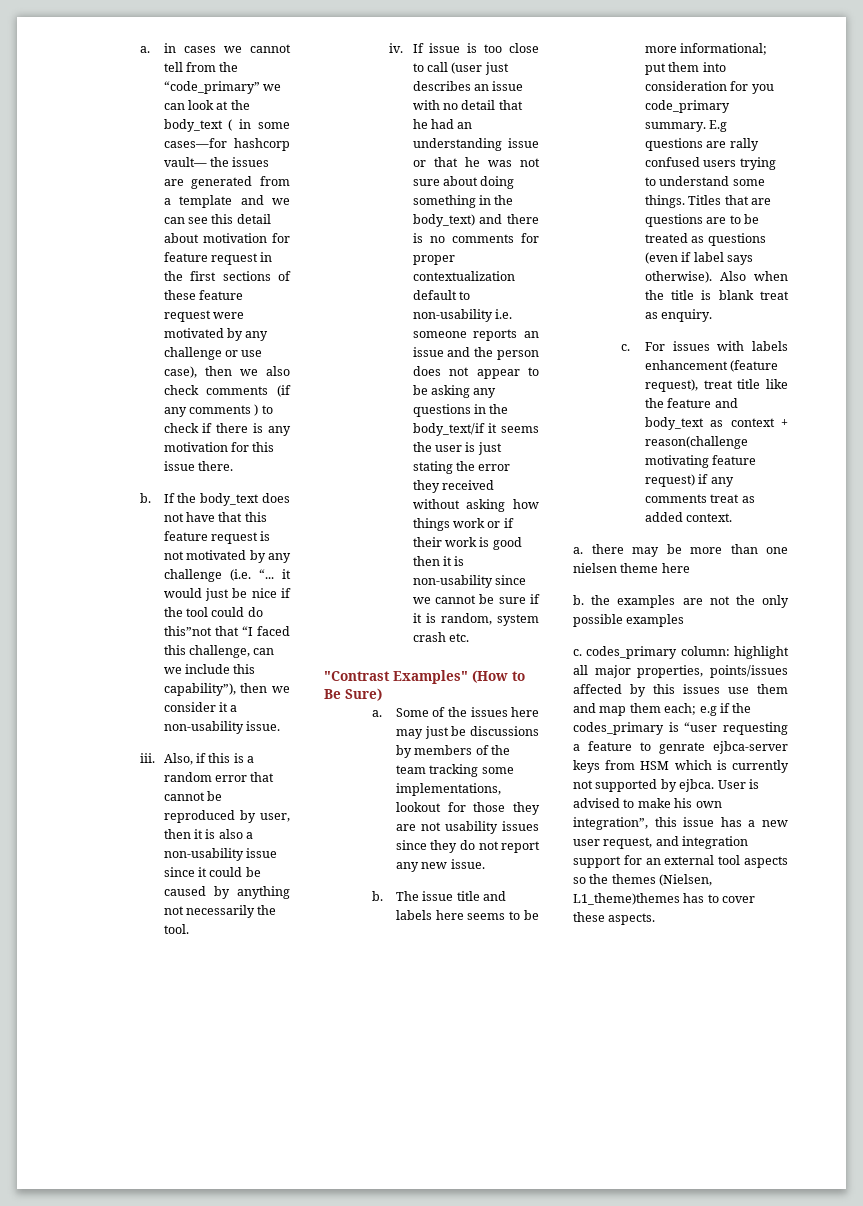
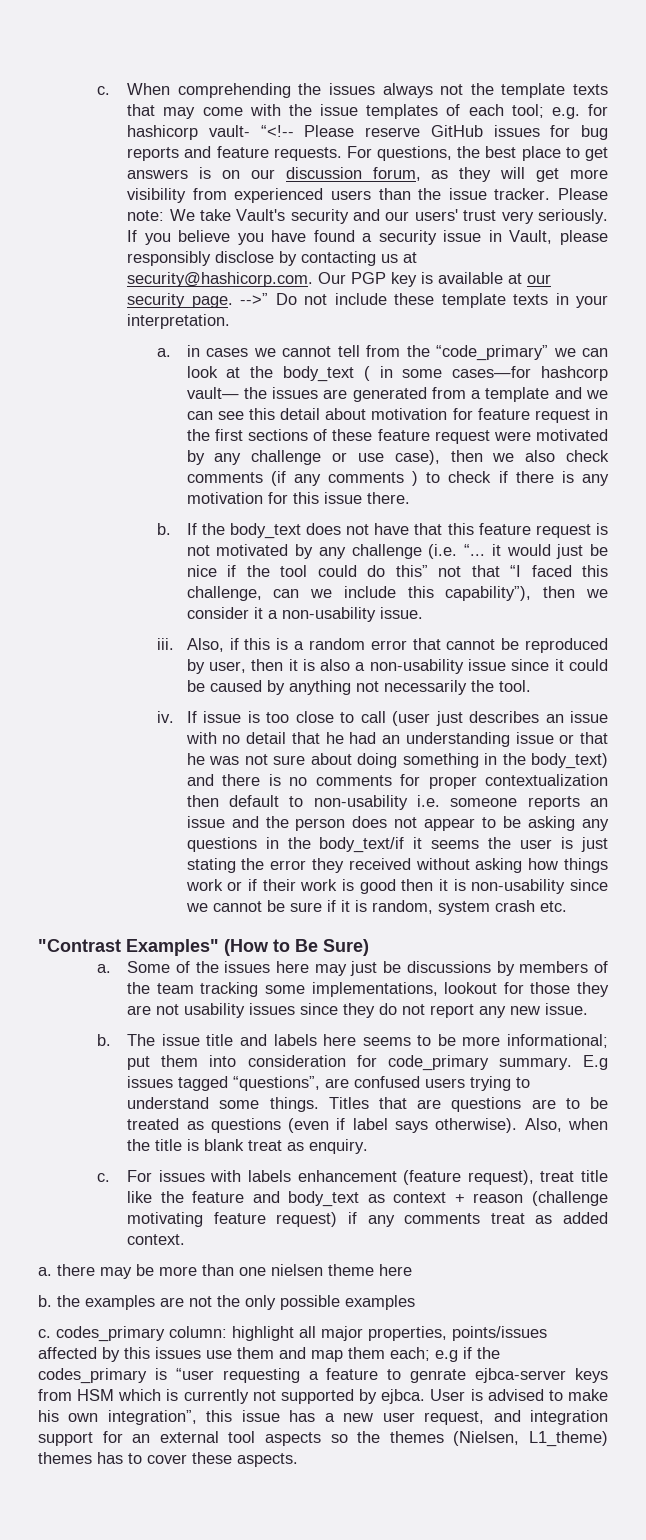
+ c. When comprehending the issues always not the template texts that may come with the issue templates of each tool; e.g. for hashicorp vault- “<!-- Please reserve GitHub issues for bug reports and feature requests. For questions, the best place to get answers is on our discussion forum, as they will get more visibility from experienced users than the issue tracker. Please note: We take Vault's security and our users' trust very seriously. If you believe you have found a security issue in Vault, please responsibly disclose by contacting us at security@hashicorp.com. Our PGP key is available at our security page. -->” Do not include these template texts in your interpretation.
- If the body_text does not have that this feature request is not motivated by any challenge (i.e. “... it would just be nice if the tool could do this”not that “I faced this challenge, can we include this capability”), then we consider it a non-usability issue.
+ If the body_text does not have that this feature request is not motivated by any challenge (i.e. “... it would just be nice if the tool could do this” not that “I faced this challenge, can we include this capability”), then we consider it a non-usability issue.
- If issue is too close to call (user just describes an issue with no detail that he had an understanding issue or that he was not sure about doing something in the body_text) and there is no comments for proper contextualization default to non-usability i.e. someone reports an issue and the person does not appear to be asking any questions in the body_text/if it seems the user is just stating the error they received without asking how things work or if their work is good then it is non-usability since we cannot be sure if it is random, system crash etc.
+ If issue is too close to call (user just describes an issue with no detail that he had an understanding issue or that he was not sure about doing something in the body_text) and there is no comments for proper contextualization then default to non-usability i.e. someone reports an issue and the person does not appear to be asking any questions in the body_text/if it seems the user is just stating the error they received without asking how things work or if their work is good then it is non-usability since we cannot be sure if it is random, system crash etc.
- The issue title and labels here seems to be more informational; put them into consideration for you code_primary summary.
+ The issue title and labels here seems to be more informational; put them into consideration for code_primary summary.
- E.g questions are rally confused users trying to understand some things.
+ E.g issues tagged “questions”, are confused users trying to understand some things.
- Also when the title is blank treat as enquiry.
+ Also, when the title is blank treat as enquiry.
- For issues with labels enhancement (feature request), treat title like the feature and body_text as context + reason(challenge motivating feature request) if any comments treat as added context.
+ For issues with labels enhancement (feature request), treat title like the feature and body_text as context + reason (challenge motivating feature request) if any comments treat as added context.
- User is advised to make his own integration”, this issue has a new user request, and integration support for an external tool aspects so the themes (Nielsen, L1_theme)themes has to cover these aspects.
+ User is advised to make his own integration”, this issue has a new user request, and integration support for an external tool aspects so the themes (Nielsen, L1_theme) themes has to cover these aspects.

